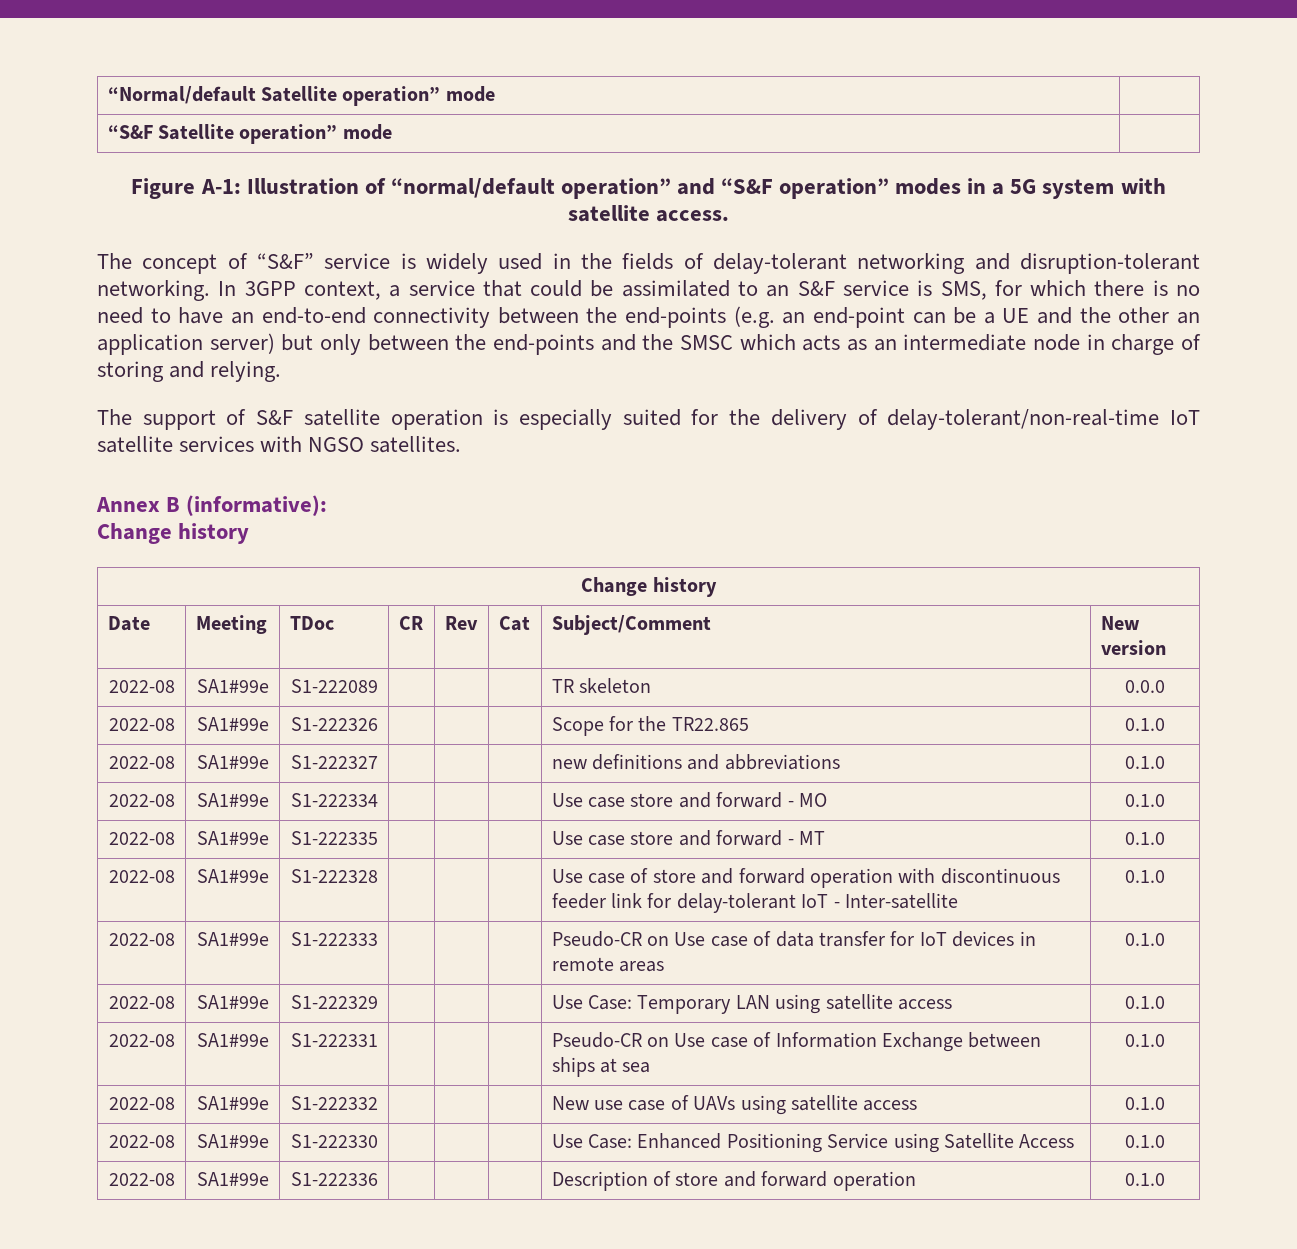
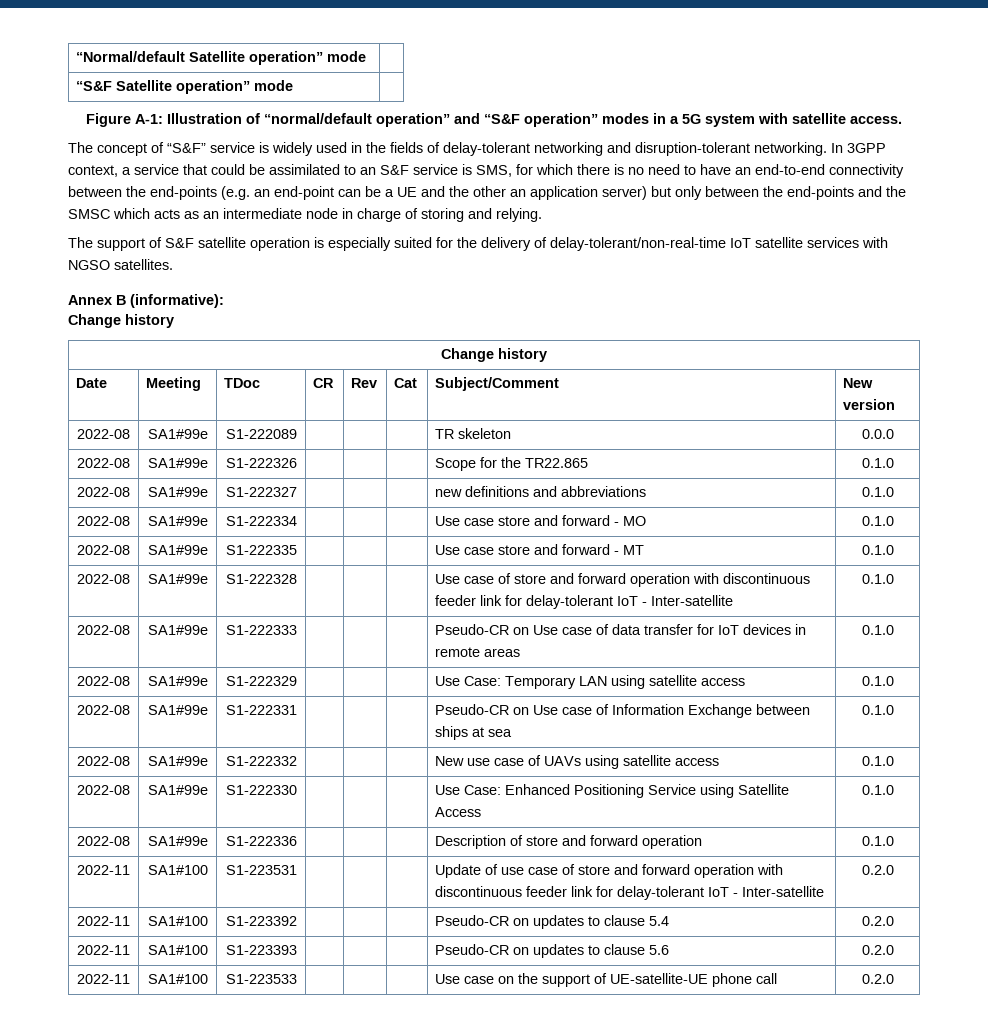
+ 2022-11 | SA1#100 | S1-223531 | | | | Update of use case of store and forward operation with discontinuous feeder link for delay-tolerant IoT - Inter-satellite | 0.2.0
+ 2022-11 | SA1#100 | S1-223392 | | | | Pseudo-CR on updates to clause 5.4 | 0.2.0
+ 2022-11 | SA1#100 | S1-223393 | | | | Pseudo-CR on updates to clause 5.6 | 0.2.0
+ 2022-11 | SA1#100 | S1-223533 | | | | Use case on the support of UE-satellite-UE phone call | 0.2.0

